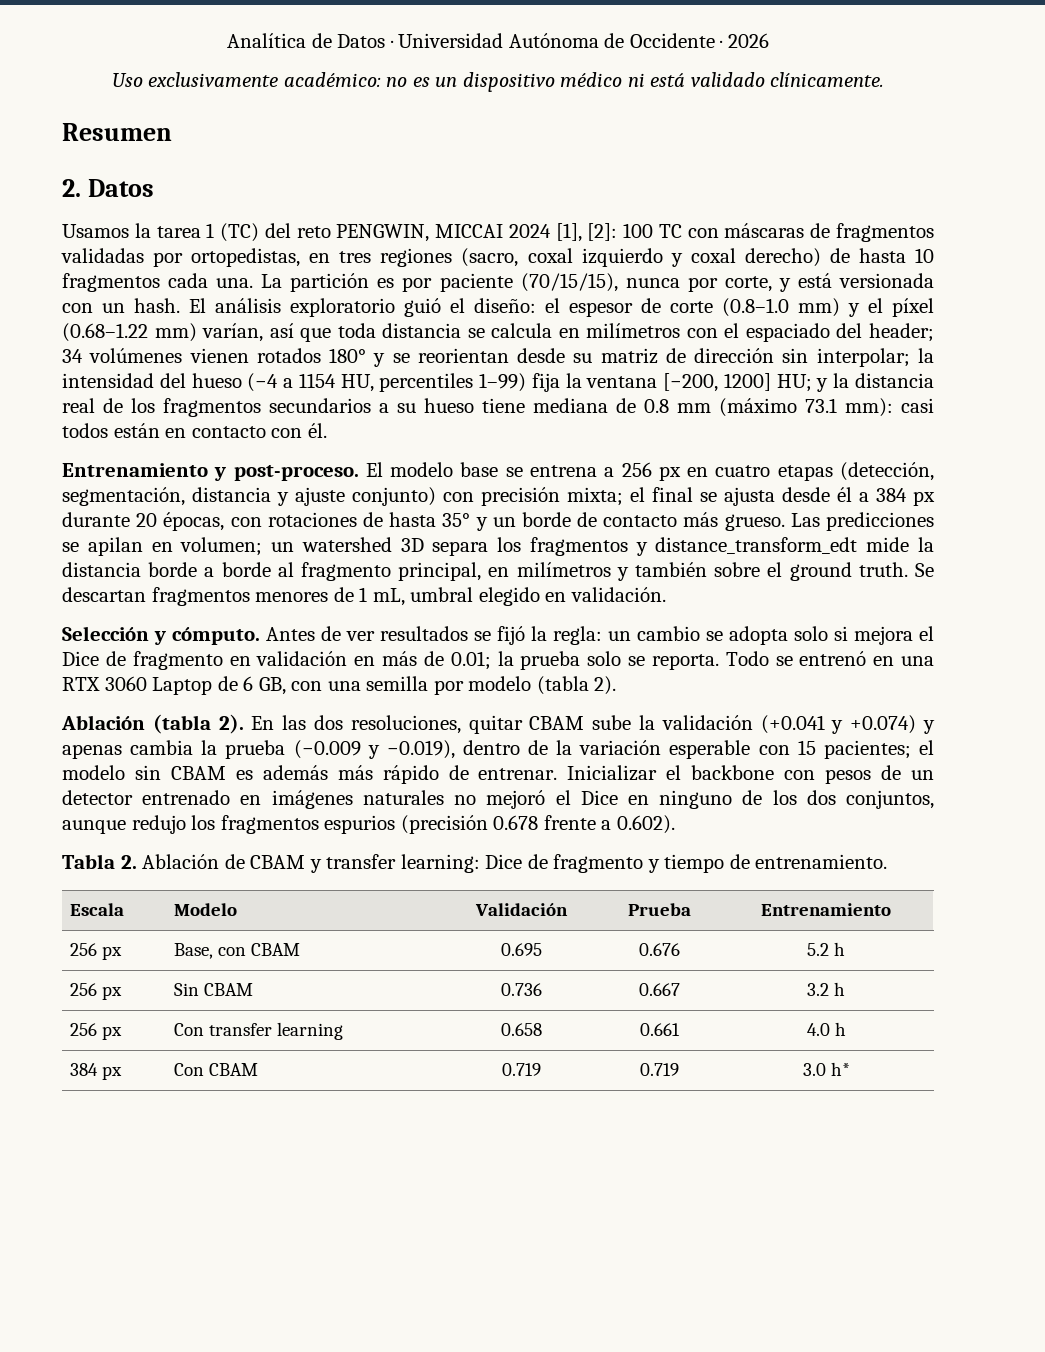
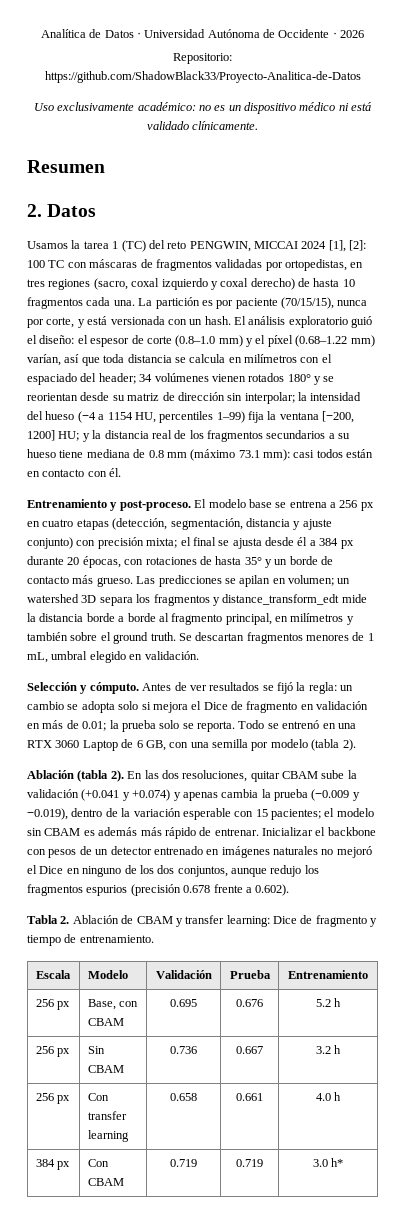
+ Repositorio: https://github.com/ShadowBlack33/Proyecto-Analitica-de-Datos

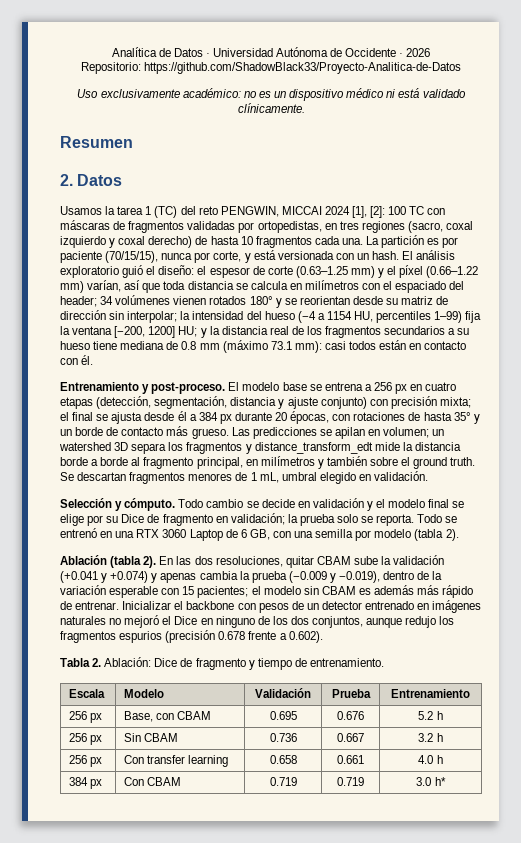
- el espesor de corte (0.8–1.0 mm) y el píxel (0.68–1.22 mm) varían, así que toda distancia se calcula en milímetros con el espaciado del header;
+ el espesor de corte (0.63–1.25 mm) y el píxel (0.66–1.22 mm) varían, así que toda distancia se calcula en milímetros con el espaciado del header;
- Antes de ver resultados se fijó la regla: un cambio se adopta solo si mejora el Dice de fragmento en validación en más de 0.01; la prueba solo se reporta.
+ Todo cambio se decide en validación y el modelo final se elige por su Dice de fragmento en validación; la prueba solo se reporta.
- Tabla 2. Ablación de CBAM y transfer learning: Dice de fragmento y tiempo de entrenamiento.
+ Tabla 2. Ablación: Dice de fragmento y tiempo de entrenamiento.

